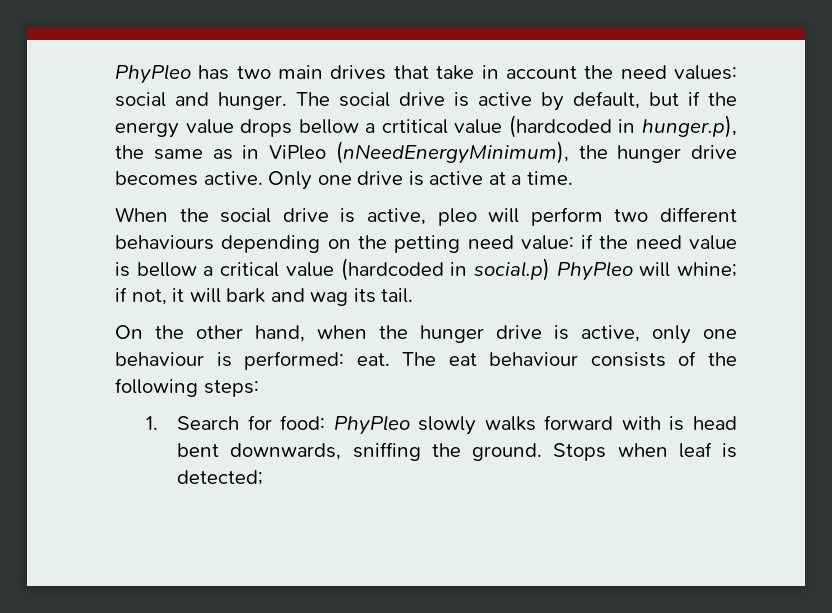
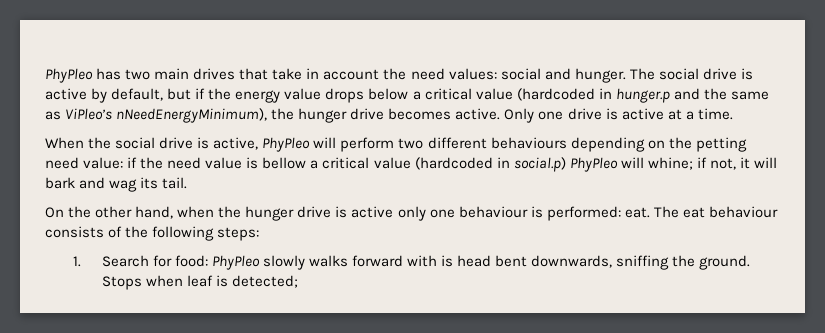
- The social drive is active by default, but if the energy value drops bellow a crtitical value (hardcoded in hunger.p), the same as in ViPleo (nNeedEnergyMinimum), the hunger drive becomes active.
+ The social drive is active by default, but if the energy value drops below a critical value (hardcoded in hunger.p and the same as ViPleo’s nNeedEnergyMinimum), the hunger drive becomes active.
- When the social drive is active, pleo will perform two different behaviours depending on the petting need value: if the need value is bellow a critical value (hardcoded in social.p) PhyPleo will whine; if not, it will bark and wag its tail.
+ When the social drive is active, PhyPleo will perform two different behaviours depending on the petting need value: if the need value is bellow a critical value (hardcoded in social.p) PhyPleo will whine; if not, it will bark and wag its tail.
- On the other hand, when the hunger drive is active, only one behaviour is performed: eat.
+ On the other hand, when the hunger drive is active only one behaviour is performed: eat.

